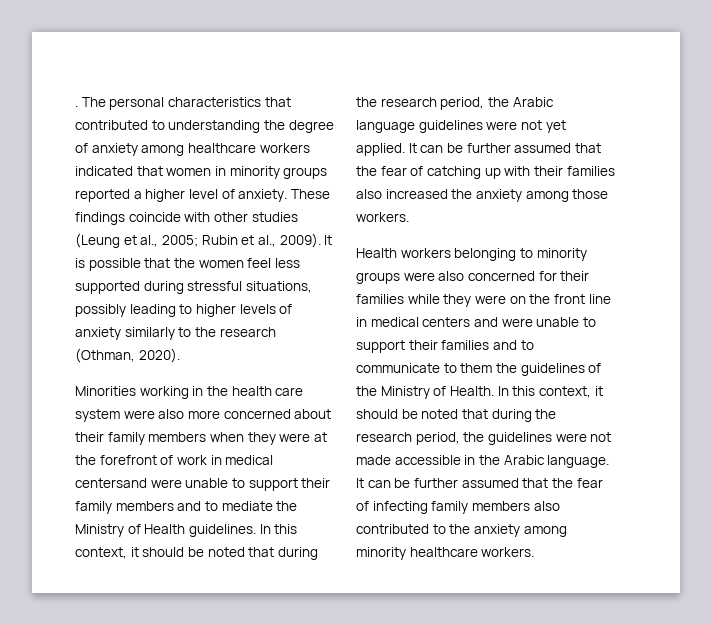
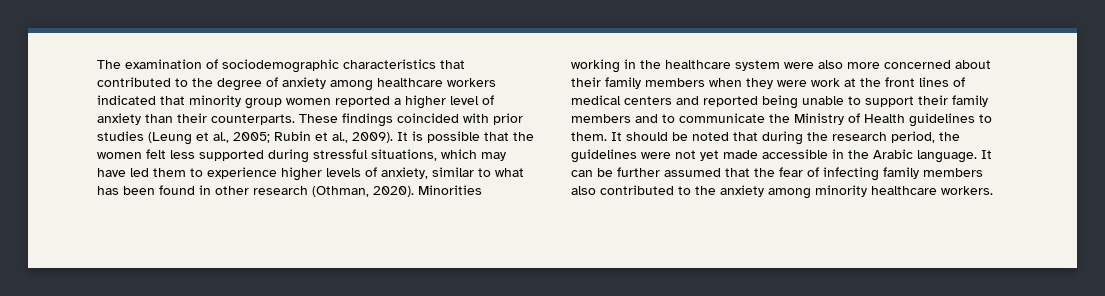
- . The personal characteristics that contributed to understanding the degree of anxiety among healthcare workers indicated that women in minority groups reported a higher level of anxiety. These findings coincide with other studies (Leung et al., 2005; Rubin et al., 2009).
+ The examination of sociodemographic characteristics that contributed to the degree of anxiety among healthcare workers indicated that minority group women reported a higher level of anxiety than their counterparts. These findings coincided with prior studies (Leung et al., 2005; Rubin et al., 2009).
- It is possible that the women feel less supported during stressful situations, possibly leading to higher levels of anxiety similarly to the research (Othman, 2020).
- Minorities working in the health care system were also more concerned about their family members when they were at the forefront of work in medical centersand were unable to support their family members and to mediate the Ministry of Health guidelines. In this context, it should be noted that during the research period, the Arabic language guidelines were not yet applied. It can be further assumed that the fear of catching up with their families also increased the anxiety among those workers.
- Health workers belonging to minority groups were also concerned for their families while they were on the front line in medical centers and were unable to support their families and to communicate to them the guidelines of the Ministry of Health. In this context, it should be noted that during the research period, the guidelines were not made accessible in the Arabic language.
+ It is possible that the women felt less supported during stressful situations, which may have led them to experience higher levels of anxiety, similar to what has been found in other research (Othman, 2020). Minorities working in the healthcare system were also more concerned about their family members when they were work at the front lines of medical centers and reported being unable to support their family members and to communicate the Ministry of Health guidelines to them. It should be noted that during the research period, the guidelines were not yet made accessible in the Arabic language.

